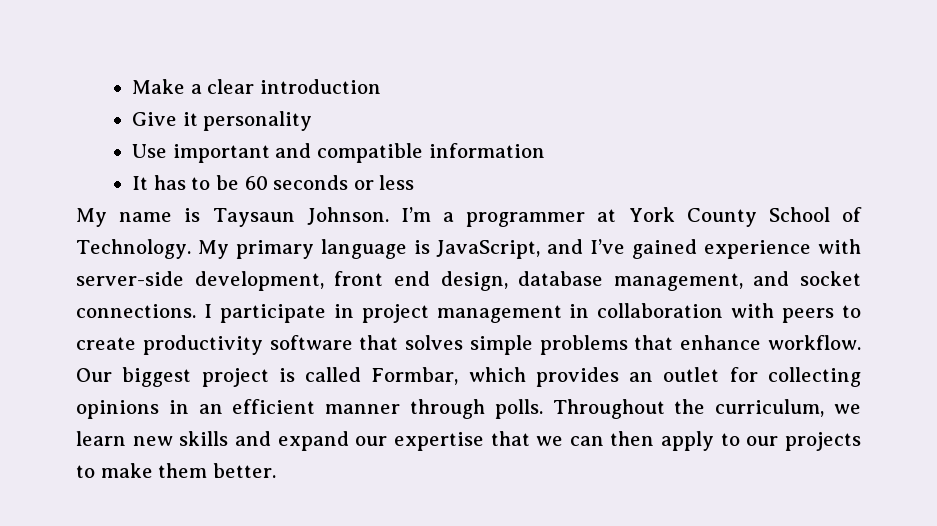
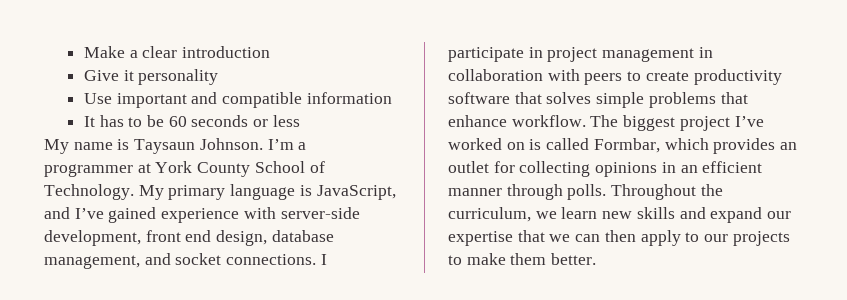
- Our biggest project is called Formbar, which provides an outlet for collecting opinions in an efficient manner through polls.
+ The biggest project I’ve worked on is called Formbar, which provides an outlet for collecting opinions in an efficient manner through polls.

